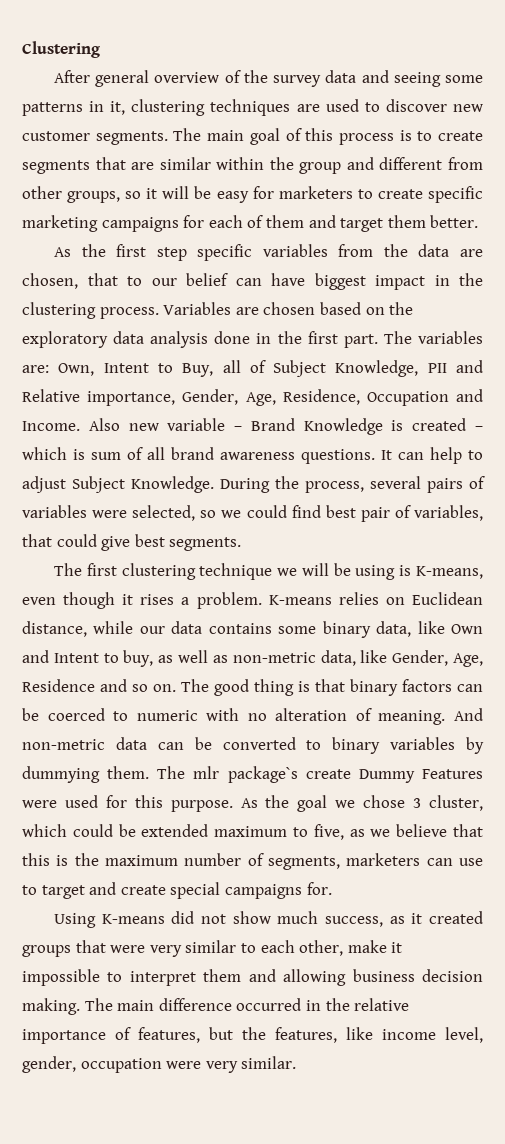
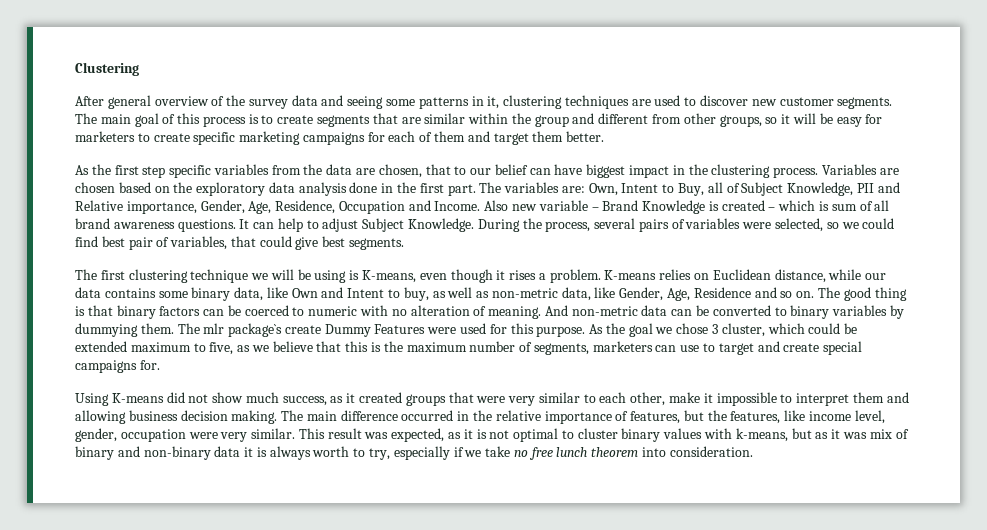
+ This result was expected, as it is not optimal to cluster binary values with k-means, but as it was mix of binary and non-binary data it is always worth to try, especially if we take no free lunch theorem into consideration.

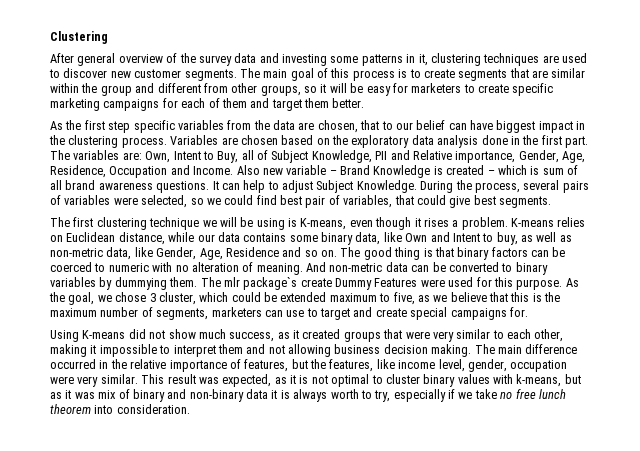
- After general overview of the survey data and seeing some patterns in it, clustering techniques are used to discover new customer segments.
+ After general overview of the survey data and investing some patterns in it, clustering techniques are used to discover new customer segments.
- As the goal we chose 3 cluster, which could be extended maximum to five, as we believe that this is the maximum number of segments, marketers can use to target and create special campaigns for.
+ As the goal, we chose 3 cluster, which could be extended maximum to five, as we believe that this is the maximum number of segments, marketers can use to target and create special campaigns for.
- Using K-means did not show much success, as it created groups that were very similar to each other, make it impossible to interpret them and allowing business decision making.
+ Using K-means did not show much success, as it created groups that were very similar to each other, making it impossible to interpret them and not allowing business decision making.

